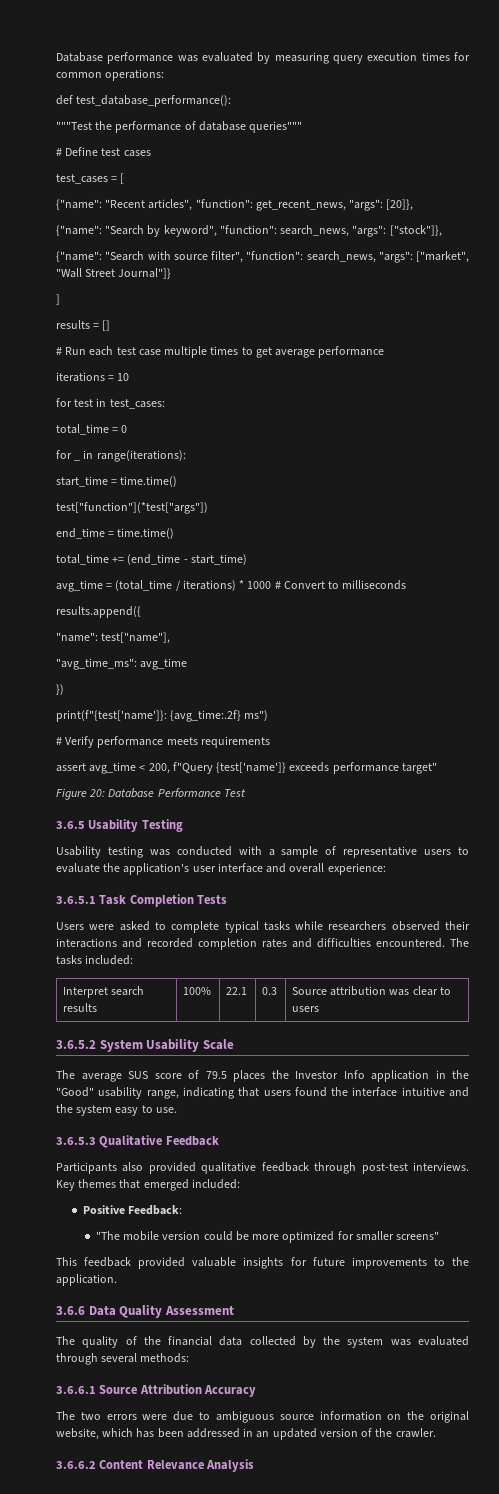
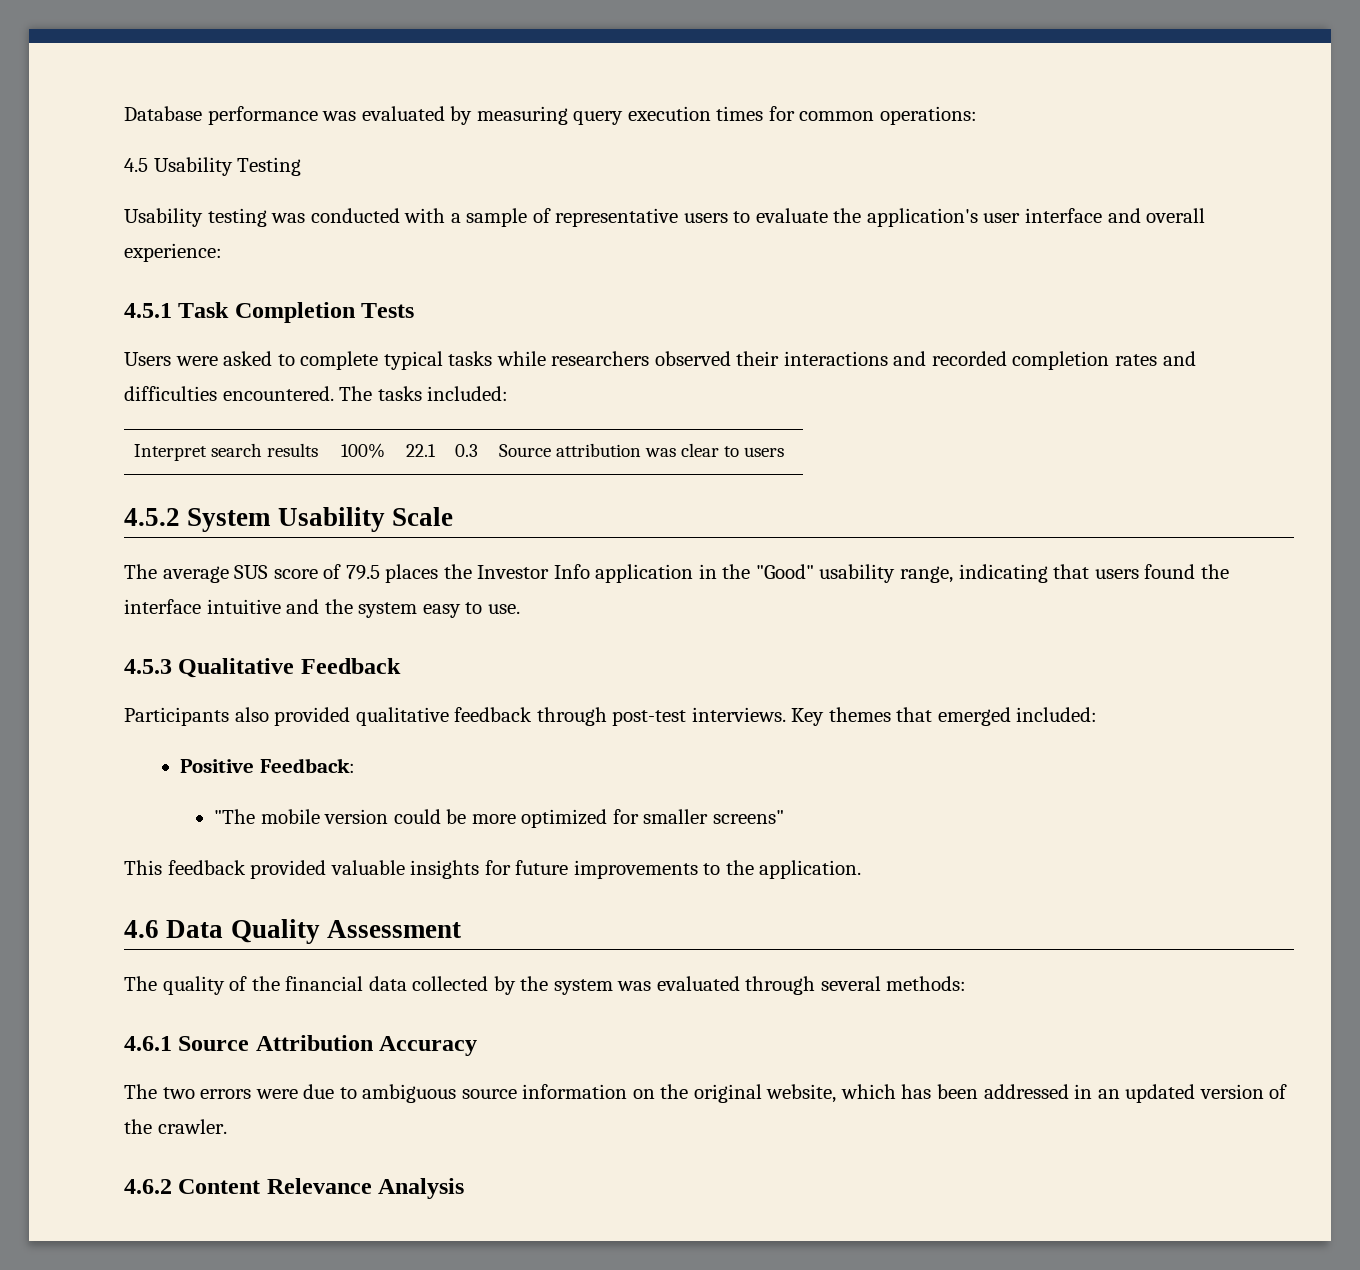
- def test_database_performance():
- """Test the performance of database queries"""
- # Define test cases
- test_cases = [
- {"name": "Recent articles", "function": get_recent_news, "args": [20]},
- {"name": "Search by keyword", "function": search_news, "args": ["stock"]},
- {"name": "Search with source filter", "function": search_news, "args": ["market", "Wall Street Journal"]}
- ]
- results = []
- # Run each test case multiple times to get average performance
- iterations = 10
- for test in test_cases:
- total_time = 0
- for _ in range(iterations):
- start_time = time.time()
- test["function"](*test["args"])
- end_time = time.time()
- total_time += (end_time - start_time)
- avg_time = (total_time / iterations) * 1000 # Convert to milliseconds
- results.append({
- "name": test["name"],
- "avg_time_ms": avg_time
- })
- print(f"{test['name']}: {avg_time:.2f} ms")
- # Verify performance meets requirements
- assert avg_time < 200, f"Query {test['name']} exceeds performance target"
- Figure 20: Database Performance Test
- 3.6.5 Usability Testing
+ 4.5 Usability Testing
- 3.6.5.1 Task Completion Tests
+ 4.5.1 Task Completion Tests
- 3.6.5.2 System Usability Scale
+ 4.5.2 System Usability Scale
- 3.6.5.3 Qualitative Feedback
+ 4.5.3 Qualitative Feedback
- 3.6.6 Data Quality Assessment
+ 4.6 Data Quality Assessment
- 3.6.6.1 Source Attribution Accuracy
+ 4.6.1 Source Attribution Accuracy
- 3.6.6.2 Content Relevance Analysis
+ 4.6.2 Content Relevance Analysis

